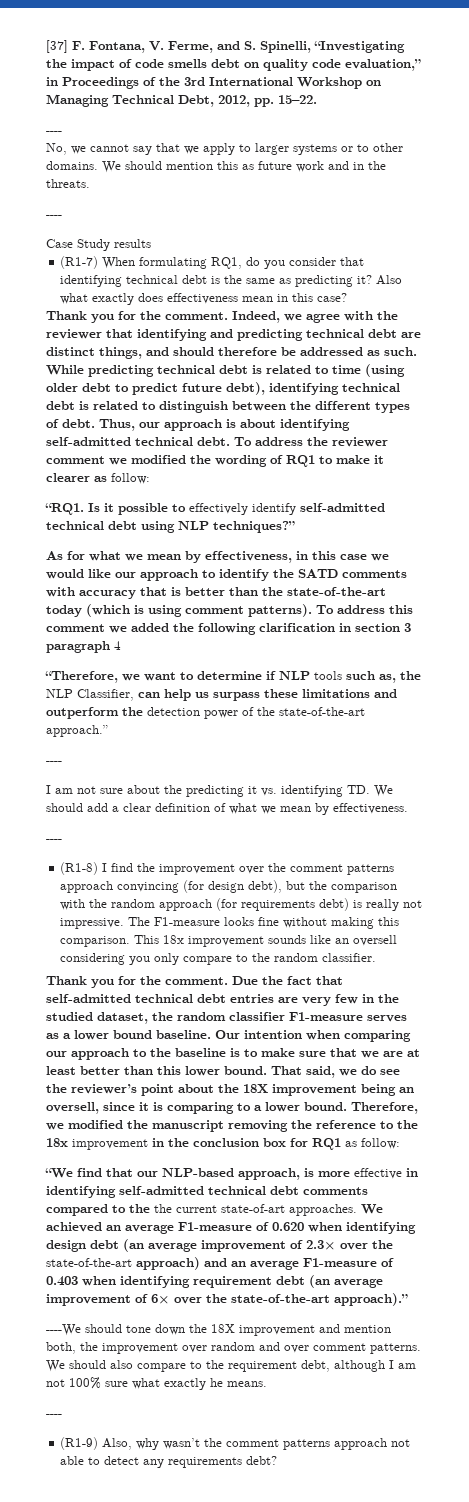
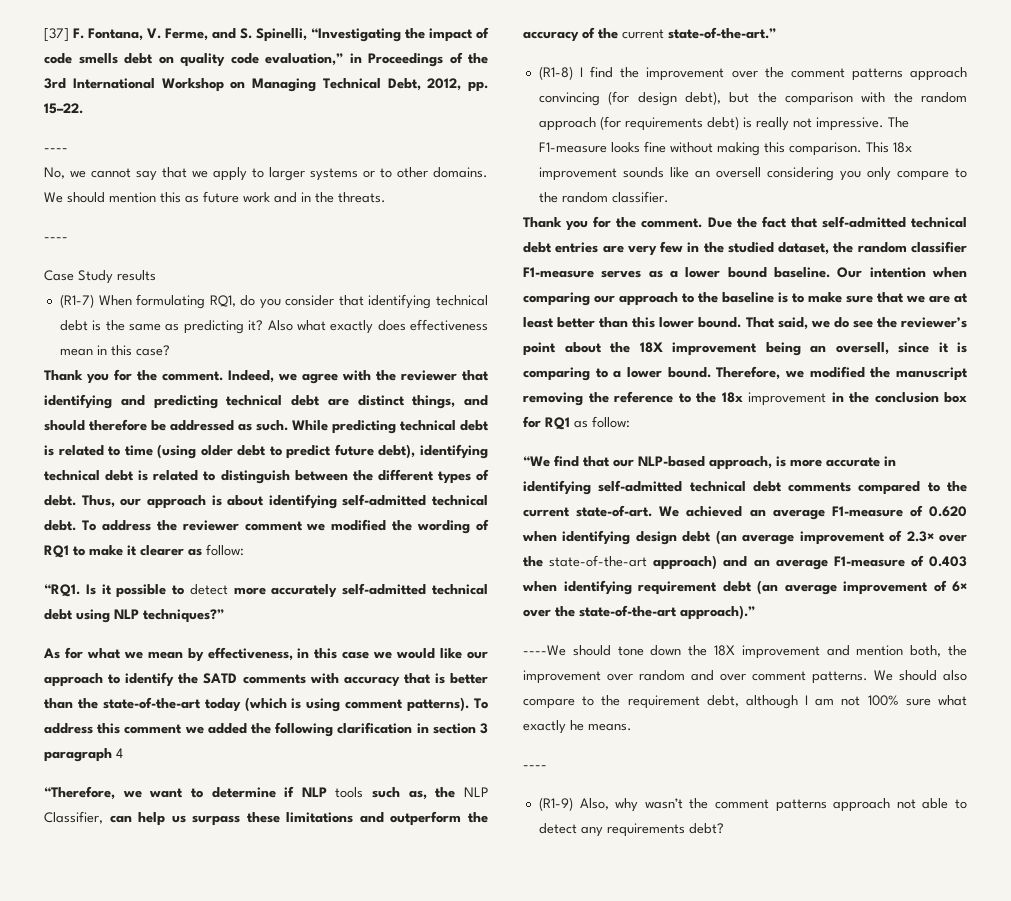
- “RQ1. Is it possible to effectively identify self-admitted technical debt using NLP techniques?”
+ “RQ1. Is it possible to detect more accurately self-admitted technical debt using NLP techniques?”
- “Therefore, we want to determine if NLP tools such as, the NLP Classifier, can help us surpass these limitations and outperform the detection power of the state-of-the-art approach.”
- ----
- I am not sure about the predicting it vs. identifying TD. We should add a clear definition of what we mean by effectiveness.
- ----
+ “Therefore, we want to determine if NLP tools such as, the NLP Classifier, can help us surpass these limitations and outperform the accuracy of the current state-of-the-art.”
- “We find that our NLP-based approach, is more effective in identifying self-admitted technical debt comments compared to the the current state-of-art approaches.
+ “We find that our NLP-based approach, is more accurate in identifying self-admitted technical debt comments compared to the current state-of-art.

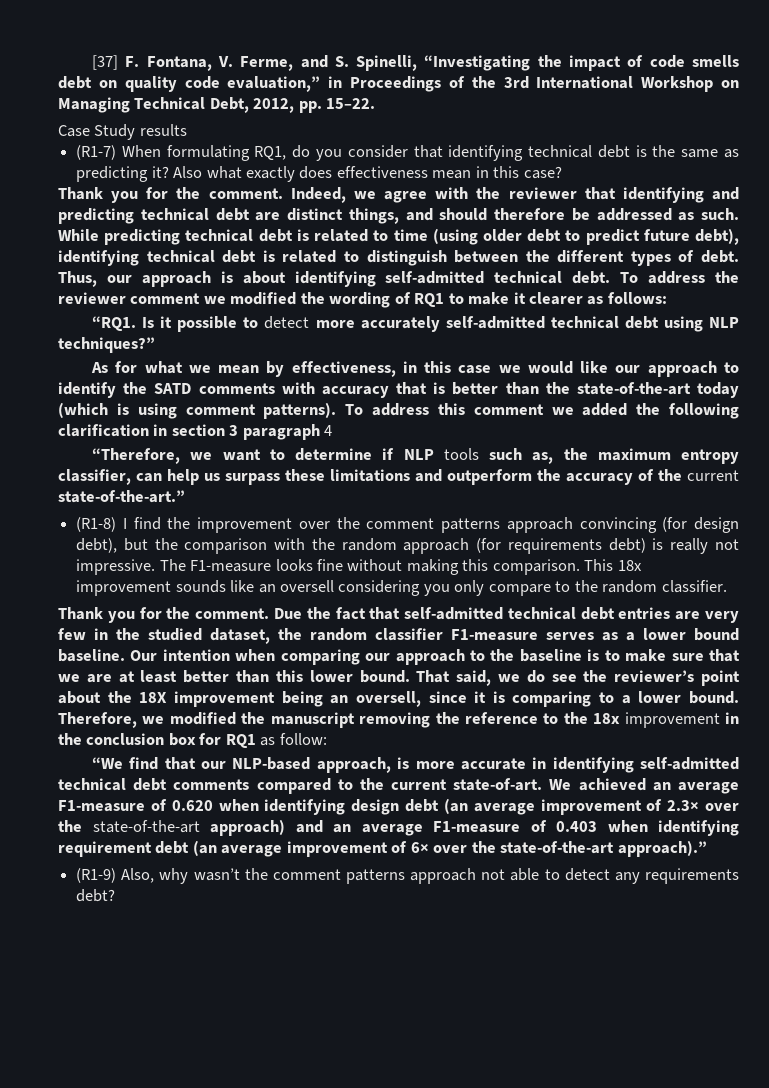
  [37] F. Fontana, V. Ferme, and S. Spinelli, “Investigating the impact of code smells debt on quality code evaluation,” in Proceedings of the 3rd International Workshop on Managing Technical Debt, 2012, pp. 15–22.
- ----
- No, we cannot say that we apply to larger systems or to other domains. We should mention this as future work and in the threats.
- ----
- To address the reviewer comment we modified the wording of RQ1 to make it clearer as follow:
+ To address the reviewer comment we modified the wording of RQ1 to make it clearer as follows:
- “Therefore, we want to determine if NLP tools such as, the NLP Classifier, can help us surpass these limitations and outperform the accuracy of the current state-of-the-art.”
+ “Therefore, we want to determine if NLP tools such as, the maximum entropy classifier, can help us surpass these limitations and outperform the accuracy of the current state-of-the-art.”
- ----We should tone down the 18X improvement and mention both, the improvement over random and over comment patterns. We should also compare to the requirement debt, although I am not 100% sure what exactly he means.
- ----

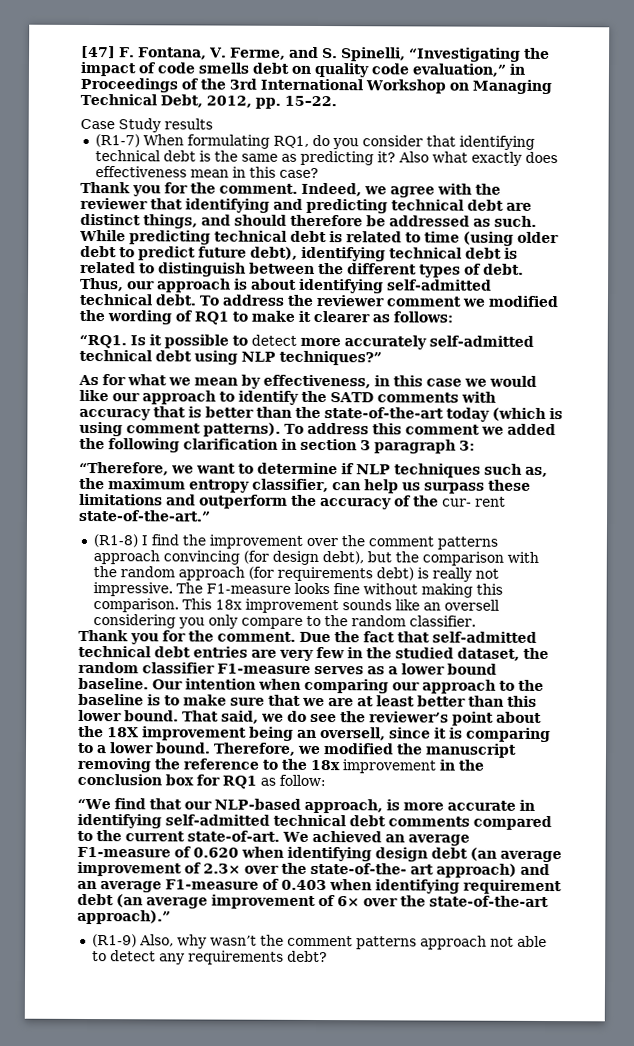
- [37] F. Fontana, V. Ferme, and S. Spinelli, “Investigating the impact of code smells debt on quality code evaluation,” in Proceedings of the 3rd International Workshop on Managing Technical Debt, 2012, pp. 15–22.
+ [47] F. Fontana, V. Ferme, and S. Spinelli, “Investigating the impact of code smells debt on quality code evaluation,” in Proceedings of the 3rd International Workshop on Managing Technical Debt, 2012, pp. 15–22.
- To address this comment we added the following clarification in section 3 paragraph 4
+ To address this comment we added the following clarification in section 3 paragraph 3:
- “Therefore, we want to determine if NLP tools such as, the maximum entropy classifier, can help us surpass these limitations and outperform the accuracy of the current state-of-the-art.”
+ “Therefore, we want to determine if NLP techniques such as, the maximum entropy classifier, can help us surpass these limitations and outperform the accuracy of the cur- rent state-of-the-art.”
- We achieved an average F1-measure of 0.620 when identifying design debt (an average improvement of 2.3× over the state-of-the-art approach) and an average F1-measure of 0.403 when identifying requirement debt (an average improvement of 6× over the state-of-the-art approach).”
+ We achieved an average F1-measure of 0.620 when identifying design debt (an average improvement of 2.3× over the state-of-the- art approach) and an average F1-measure of 0.403 when identifying requirement debt (an average improvement of 6× over the state-of-the-art approach).”

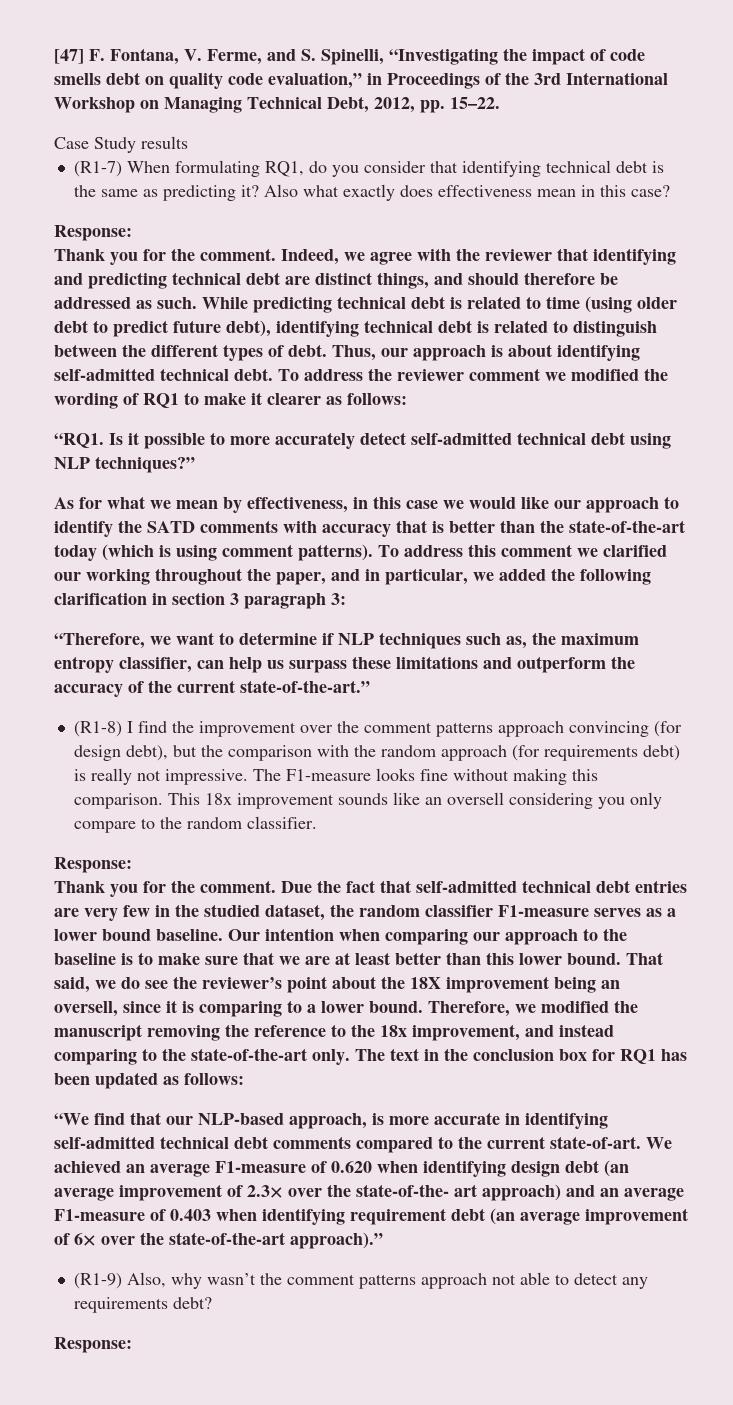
  Also what exactly does effectiveness mean in this case?
+ Response:
- “RQ1. Is it possible to detect more accurately self-admitted technical debt using NLP techniques?”
+ “RQ1. Is it possible to more accurately detect self-admitted technical debt using NLP techniques?”
- To address this comment we added the following clarification in section 3 paragraph 3:
+ To address this comment we clarified our working throughout the paper, and in particular, we added the following clarification in section 3 paragraph 3:
- “Therefore, we want to determine if NLP techniques such as, the maximum entropy classifier, can help us surpass these limitations and outperform the accuracy of the cur- rent state-of-the-art.”
+ “Therefore, we want to determine if NLP techniques such as, the maximum entropy classifier, can help us surpass these limitations and outperform the accuracy of the current state-of-the-art.”
  This 18x improvement sounds like an oversell considering you only compare to the random classifier.
+ Response:
- Therefore, we modified the manuscript removing the reference to the 18x improvement in the conclusion box for RQ1 as follow:
+ Therefore, we modified the manuscript removing the reference to the 18x improvement, and instead comparing to the state-of-the-art only. The text in the conclusion box for RQ1 has been updated as follows:
  (R1-9) Also, why wasn’t the comment patterns approach not able to detect any requirements debt?
+ Response:

